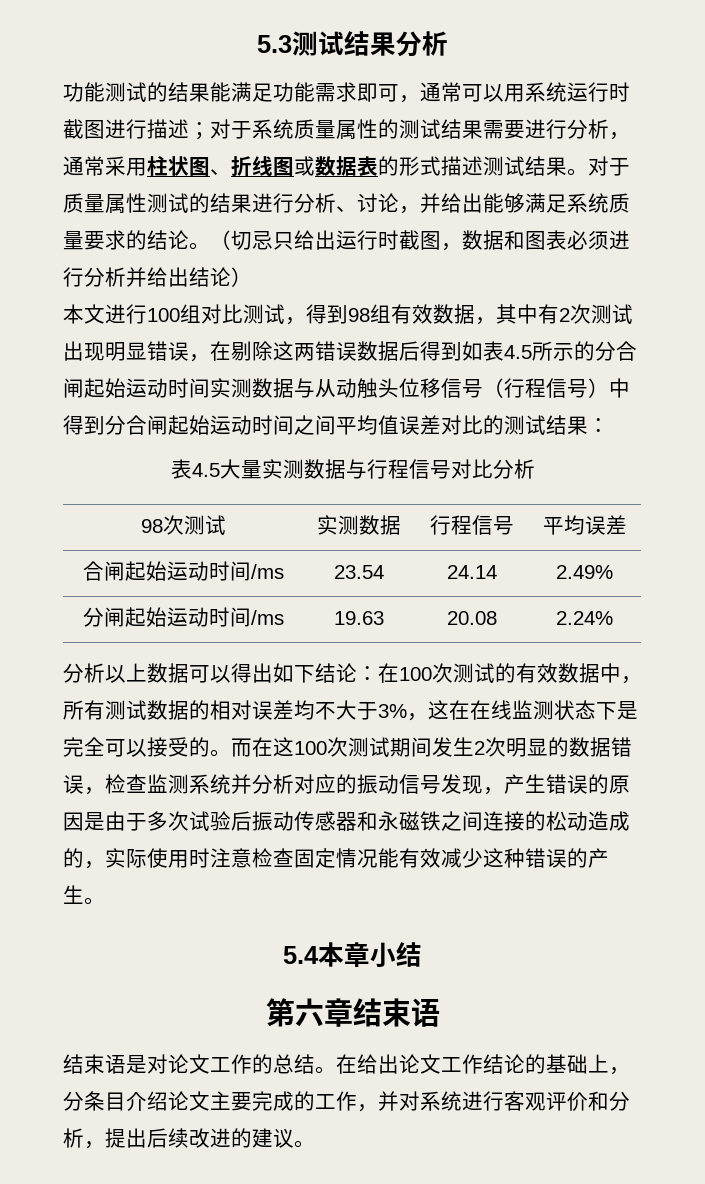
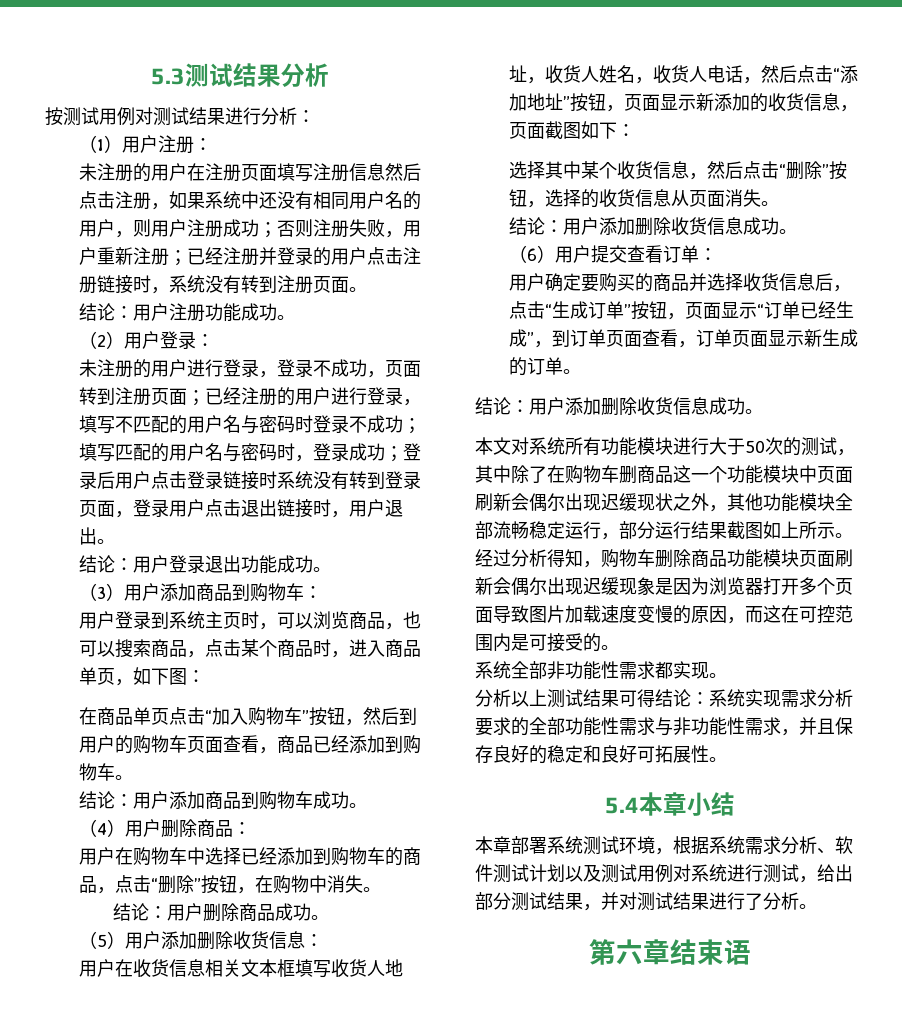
- 功能测试的结果能满足功能需求即可，通常可以用系统运行时截图进行描述；对于系统质量属性的测试结果需要进行分析，通常采用柱状图、折线图或数据表的形式描述测试结果。对于质量属性测试的结果进行分析、讨论，并给出能够满足系统质量要求的结论。（切忌只给出运行时截图，数据和图表必须进行分析并给出结论）
- 本文进行100组对比测试，得到98组有效数据，其中有2次测试出现明显错误，在剔除这两错误数据后得到如表4.5所示的分合闸起始运动时间实测数据与从动触头位移信号（行程信号）中得到分合闸起始运动时间之间平均值误差对比的测试结果：
- 表4.5大量实测数据与行程信号对比分析
- 98次测试 | 实测数据 | 行程信号 | 平均误差
- 合闸起始运动时间/ms | 23.54 | 24.14 | 2.49%
- 分闸起始运动时间/ms | 19.63 | 20.08 | 2.24%
- 分析以上数据可以得出如下结论：在100次测试的有效数据中，所有测试数据的相对误差均不大于3%，这在在线监测状态下是完全可以接受的。而在这100次测试期间发生2次明显的数据错误，检查监测系统并分析对应的振动信号发现，产生错误的原因是由于多次试验后振动传感器和永磁铁之间连接的松动造成的，实际使用时注意检查固定情况能有效减少这种错误的产生。
+ 按测试用例对测试结果进行分析：
+ （1）用户注册：
+ 未注册的用户在注册页面填写注册信息然后点击注册，如果系统中还没有相同用户名的用户，则用户注册成功；否则注册失败，用户重新注册；已经注册并登录的用户点击注册链接时，系统没有转到注册页面。
+ 结论：用户注册功能成功。
+ （2）用户登录：
+ 未注册的用户进行登录，登录不成功，页面转到注册页面；已经注册的用户进行登录，填写不匹配的用户名与密码时登录不成功；填写匹配的用户名与密码时，登录成功；登录后用户点击登录链接时系统没有转到登录页面，登录用户点击退出链接时，用户退出。
+ 结论：用户登录退出功能成功。
+ （3）用户添加商品到购物车：
+ 用户登录到系统主页时，可以浏览商品，也可以搜索商品，点击某个商品时，进入商品单页，如下图：
+ 在商品单页点击“加入购物车”按钮，然后到用户的购物车页面查看，商品已经添加到购物车。
+ 结论：用户添加商品到购物车成功。
+ （4）用户删除商品：
+ 用户在购物车中选择已经添加到购物车的商品，点击“删除”按钮，在购物中消失。
+ 结论：用户删除商品成功。
+ （5）用户添加删除收货信息：
+ 用户在收货信息相关文本框填写收货人地址，收货人姓名，收货人电话，然后点击“添加地址”按钮，页面显示新添加的收货信息，页面截图如下：
+ 选择其中某个收货信息，然后点击“删除”按钮，选择的收货信息从页面消失。
+ 结论：用户添加删除收货信息成功。
+ （6）用户提交查看订单：
+ 用户确定要购买的商品并选择收货信息后，点击“生成订单”按钮，页面显示“订单已经生成”，到订单页面查看，订单页面显示新生成的订单。
+ 结论：用户添加删除收货信息成功。
+ 本文对系统所有功能模块进行大于50次的测试，其中除了在购物车删商品这一个功能模块中页面刷新会偶尔出现迟缓现状之外，其他功能模块全部流畅稳定运行，部分运行结果截图如上所示。经过分析得知，购物车删除商品功能模块页面刷新会偶尔出现迟缓现象是因为浏览器打开多个页面导致图片加载速度变慢的原因，而这在可控范围内是可接受的。
+ 系统全部非功能性需求都实现。
+ 分析以上测试结果可得结论：系统实现需求分析要求的全部功能性需求与非功能性需求，并且保存良好的稳定和良好可拓展性。
  5.4本章小结
+ 本章部署系统测试环境，根据系统需求分析、软件测试计划以及测试用例对系统进行测试，给出部分测试结果，并对测试结果进行了分析。
  第六章结束语
- 结束语是对论文工作的总结。在给出论文工作结论的基础上，分条目介绍论文主要完成的工作，并对系统进行客观评价和分析，提出后续改进的建议。

